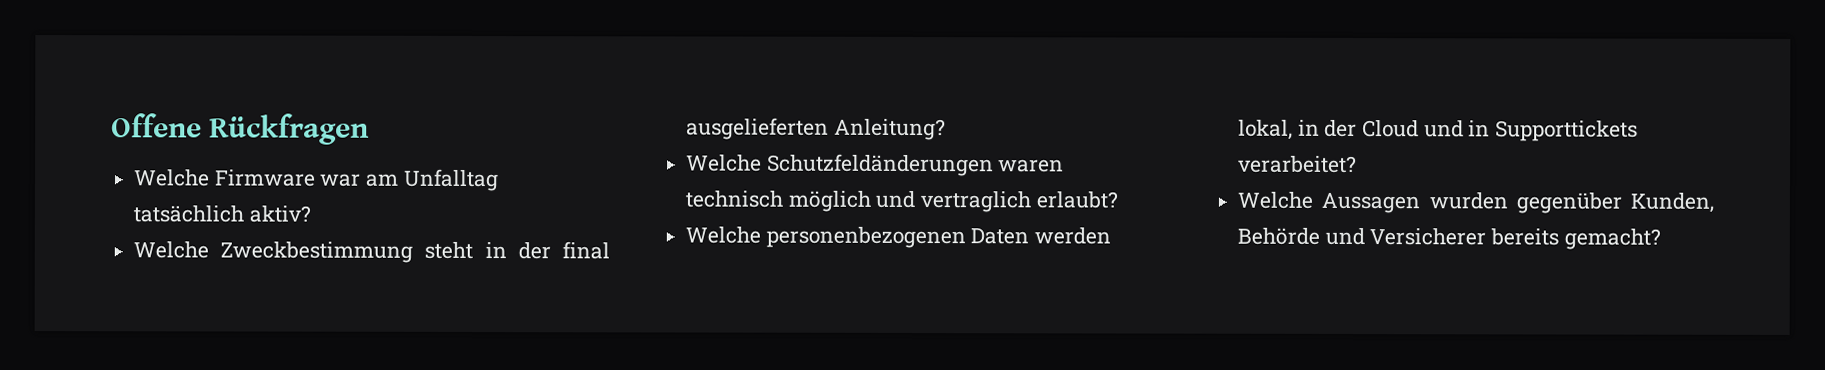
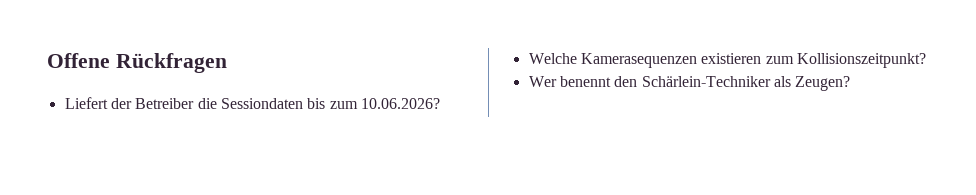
- Welche Firmware war am Unfalltag tatsächlich aktiv?
- Welche Zweckbestimmung steht in der final ausgelieferten Anleitung?
- Welche Schutzfeldänderungen waren technisch möglich und vertraglich erlaubt?
- Welche personenbezogenen Daten werden lokal, in der Cloud und in Supporttickets verarbeitet?
- Welche Aussagen wurden gegenüber Kunden, Behörde und Versicherer bereits gemacht?
+ Liefert der Betreiber die Sessiondaten bis zum 10.06.2026?
+ Welche Kamerasequenzen existieren zum Kollisionszeitpunkt?
+ Wer benennt den Schärlein-Techniker als Zeugen?

